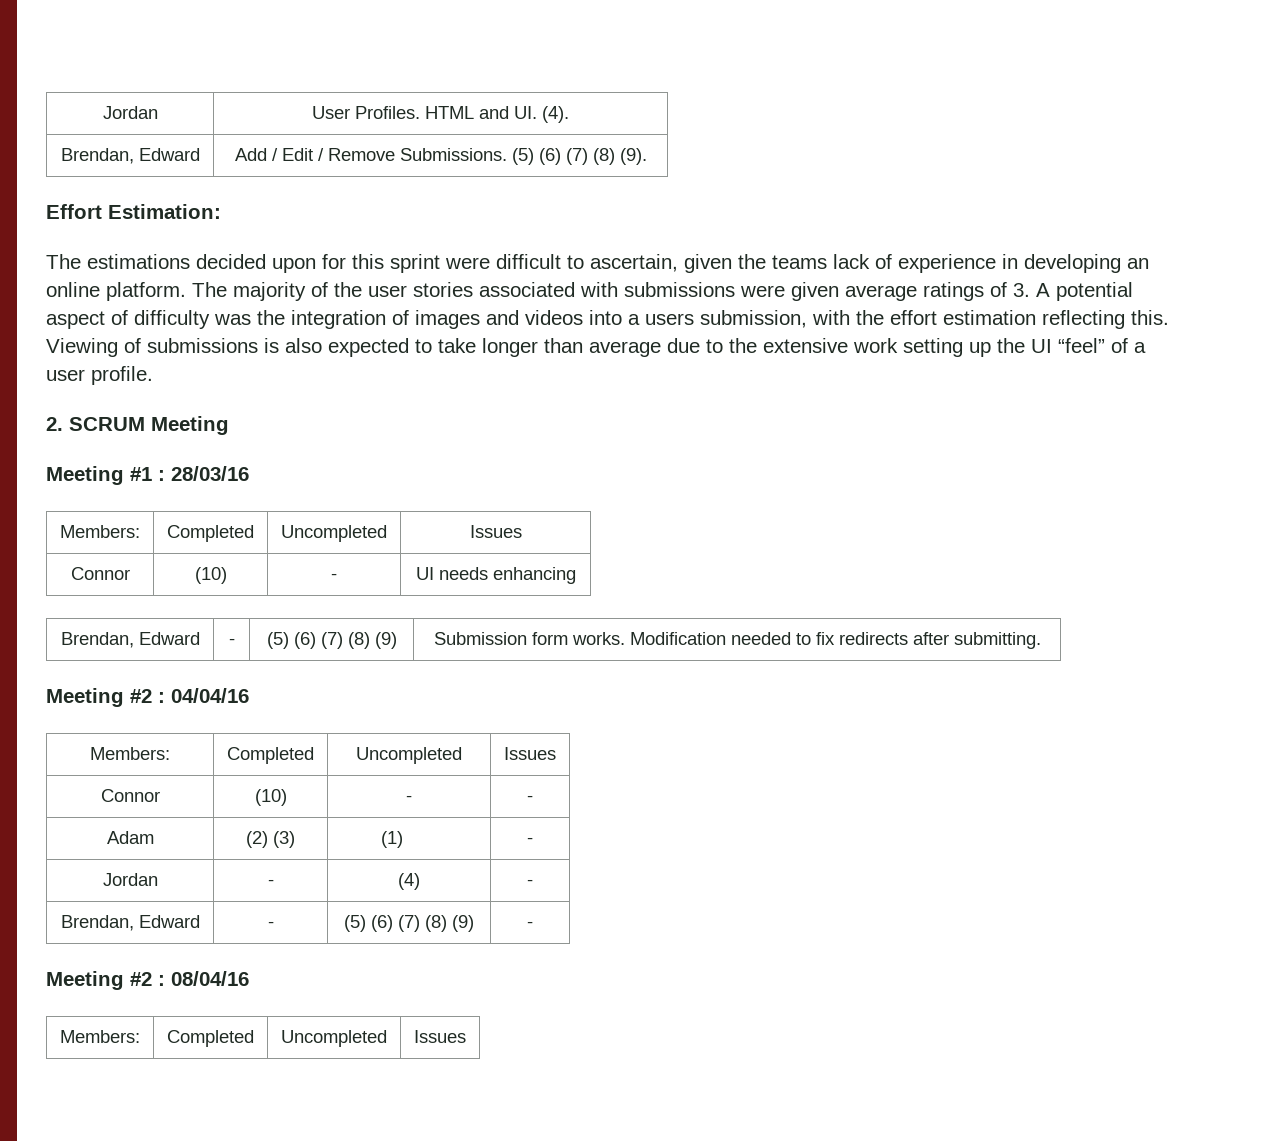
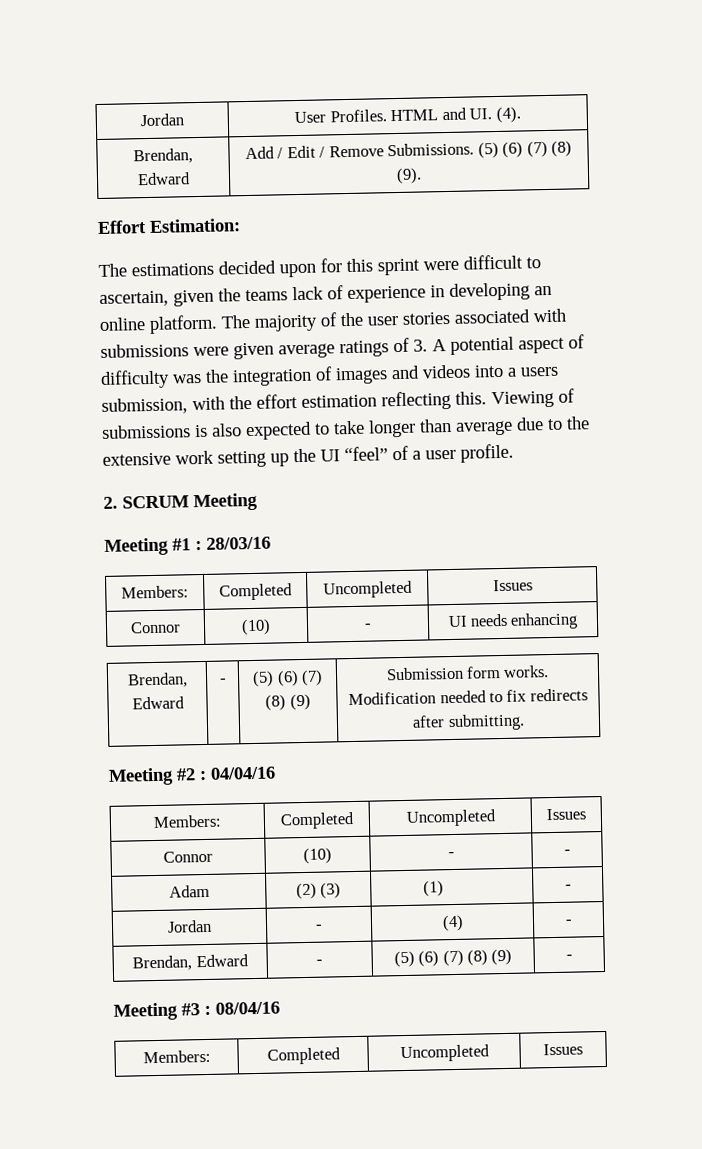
- Meeting #2 : 08/04/16
+ Meeting #3 : 08/04/16

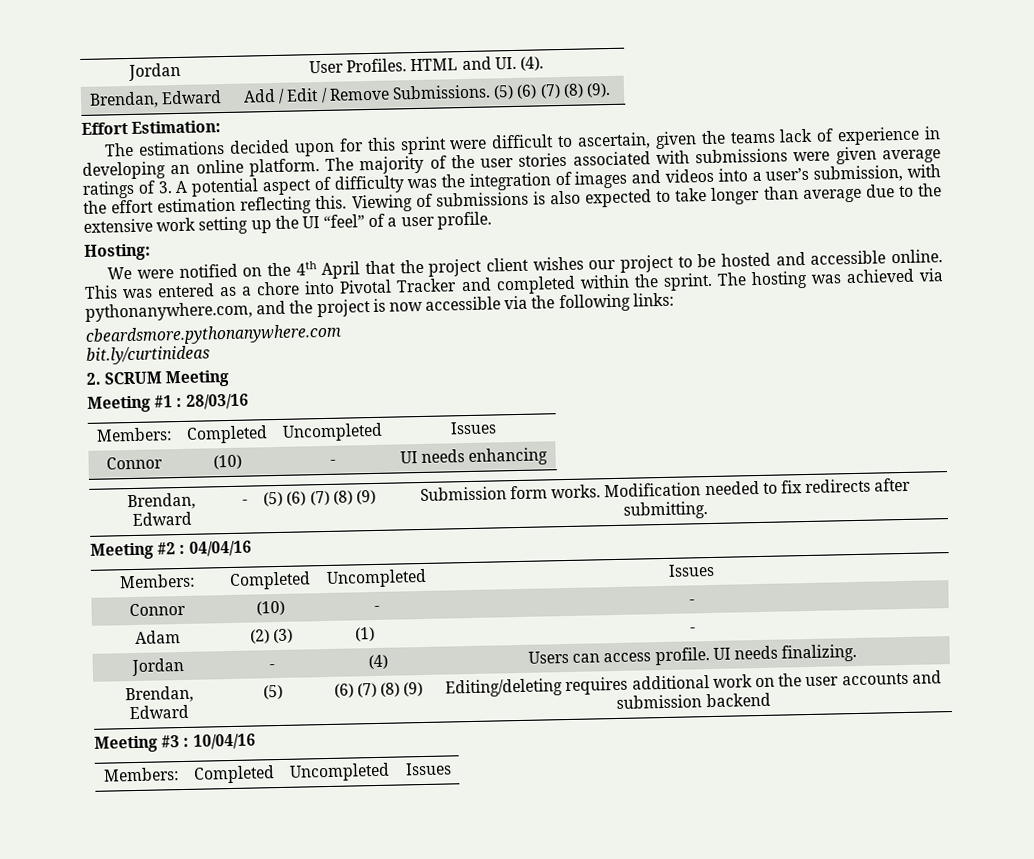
- The majority of the user stories associated with submissions were given average ratings of 3. A potential aspect of difficulty was the integration of images and videos into a users submission, with the effort estimation reflecting this.
+ The majority of the user stories associated with submissions were given average ratings of 3. A potential aspect of difficulty was the integration of images and videos into a user’s submission, with the effort estimation reflecting this.
+ Hosting:
+ We were notified on the 4th April that the project client wishes our project to be hosted and accessible online. This was entered as a chore into Pivotal Tracker and completed within the sprint. The hosting was achieved via pythonanywhere.com, and the project is now accessible via the following links:
+ cbeardsmore.pythonanywhere.com
+ bit.ly/curtinideas
- Jordan | - | (4) | -
- Brendan, Edward | - | (5) (6) (7) (8) (9) | -
+ Jordan | - | (4) | Users can access profile. UI needs finalizing.
+ Brendan, Edward | (5) | (6) (7) (8) (9) | Editing/deleting requires additional work on the user accounts and submission backend
- Meeting #3 : 08/04/16
+ Meeting #3 : 10/04/16

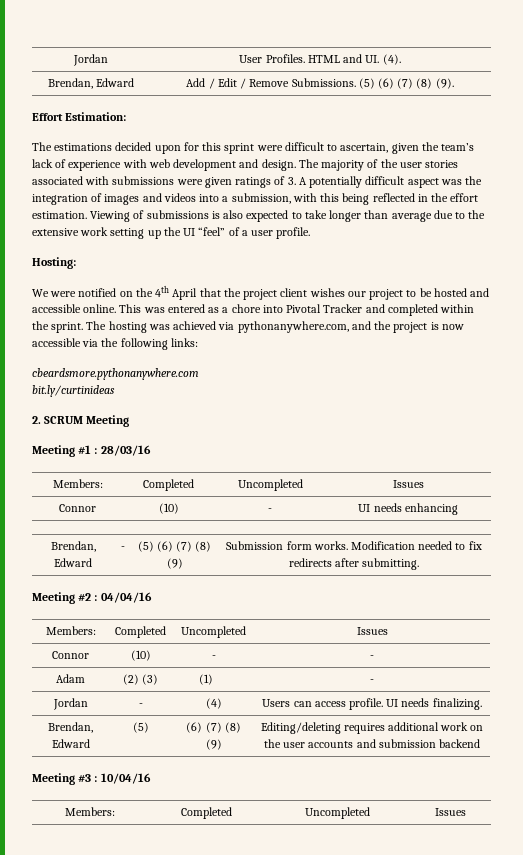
- The estimations decided upon for this sprint were difficult to ascertain, given the teams lack of experience in developing an online platform.
+ The estimations decided upon for this sprint were difficult to ascertain, given the team’s lack of experience with web development and design.
- The majority of the user stories associated with submissions were given average ratings of 3. A potential aspect of difficulty was the integration of images and videos into a user’s submission, with the effort estimation reflecting this.
+ The majority of the user stories associated with submissions were given ratings of 3. A potentially difficult aspect was the integration of images and videos into a submission, with this being reflected in the effort estimation.

